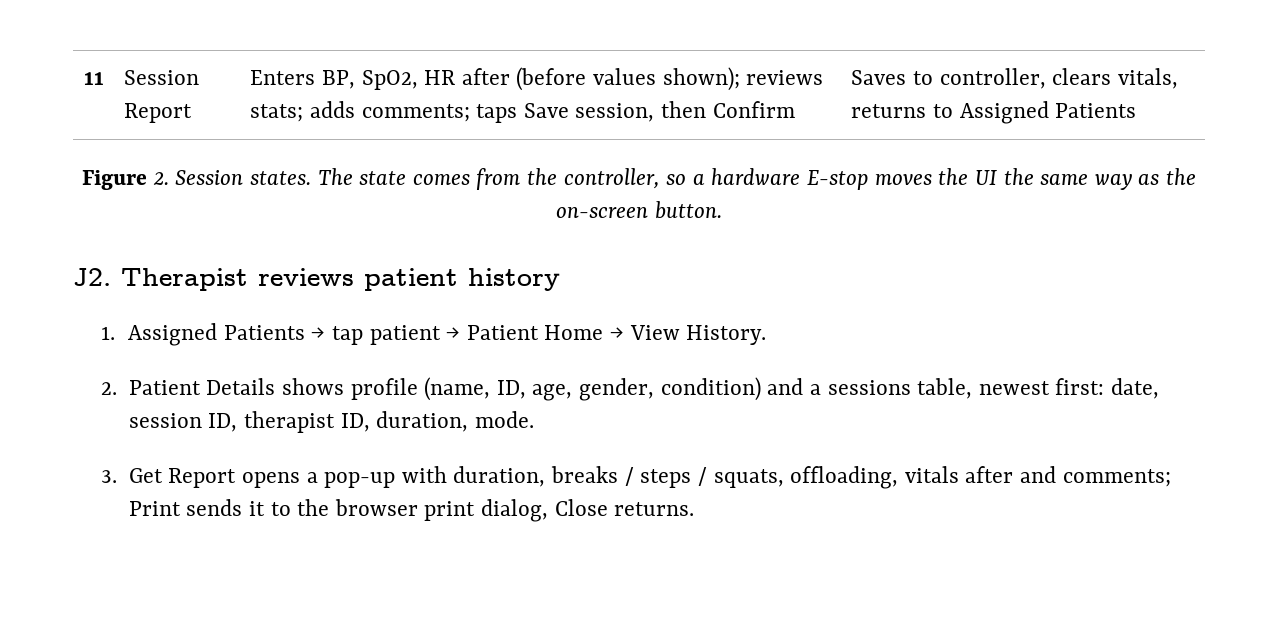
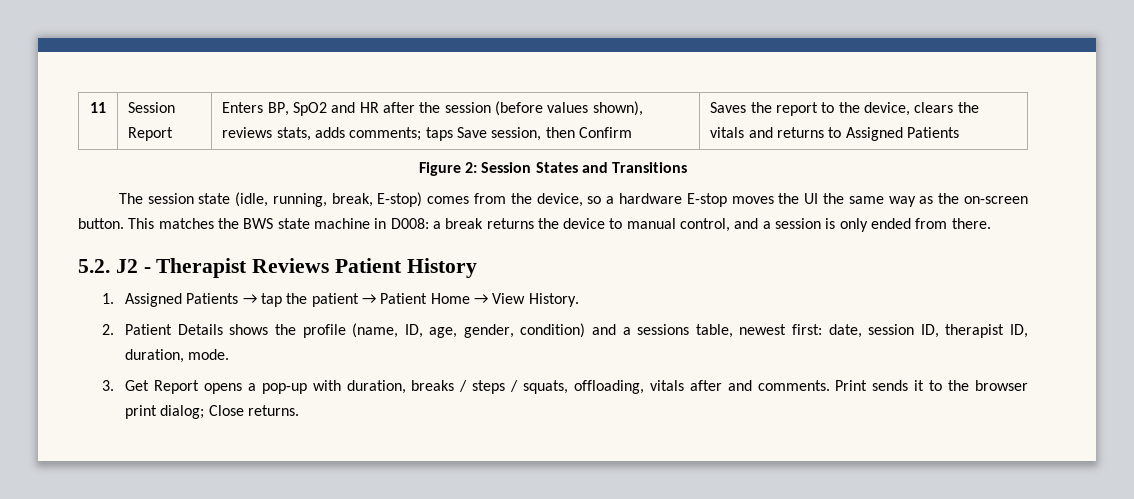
- 11 | Session Report | Enters BP, SpO2, HR after (before values shown); reviews stats; adds comments; taps Save session, then Confirm | Saves to controller, clears vitals, returns to Assigned Patients
+ 11 | Session Report | Enters BP, SpO2 and HR after the session (before values shown), reviews stats, adds comments; taps Save session, then Confirm | Saves the report to the device, clears the vitals and returns to Assigned Patients
- Figure 2. Session states. The state comes from the controller, so a hardware E-stop moves the UI the same way as the on-screen button.
- J2. Therapist reviews patient history
+ Figure 2: Session States and Transitions
+ The session state (idle, running, break, E-stop) comes from the device, so a hardware E-stop moves the UI the same way as the on-screen button. This matches the BWS state machine in D008: a break returns the device to manual control, and a session is only ended from there.
+ 5.2. J2 - Therapist Reviews Patient History
- 1. Assigned Patients → tap patient → Patient Home → View History.
+ 1. Assigned Patients → tap the patient → Patient Home → View History.
- 2. Patient Details shows profile (name, ID, age, gender, condition) and a sessions table, newest first: date, session ID, therapist ID, duration, mode.
+ 2. Patient Details shows the profile (name, ID, age, gender, condition) and a sessions table, newest first: date, session ID, therapist ID, duration, mode.
- 3. Get Report opens a pop-up with duration, breaks / steps / squats, offloading, vitals after and comments; Print sends it to the browser print dialog, Close returns.
+ 3. Get Report opens a pop-up with duration, breaks / steps / squats, offloading, vitals after and comments. Print sends it to the browser print dialog; Close returns.

